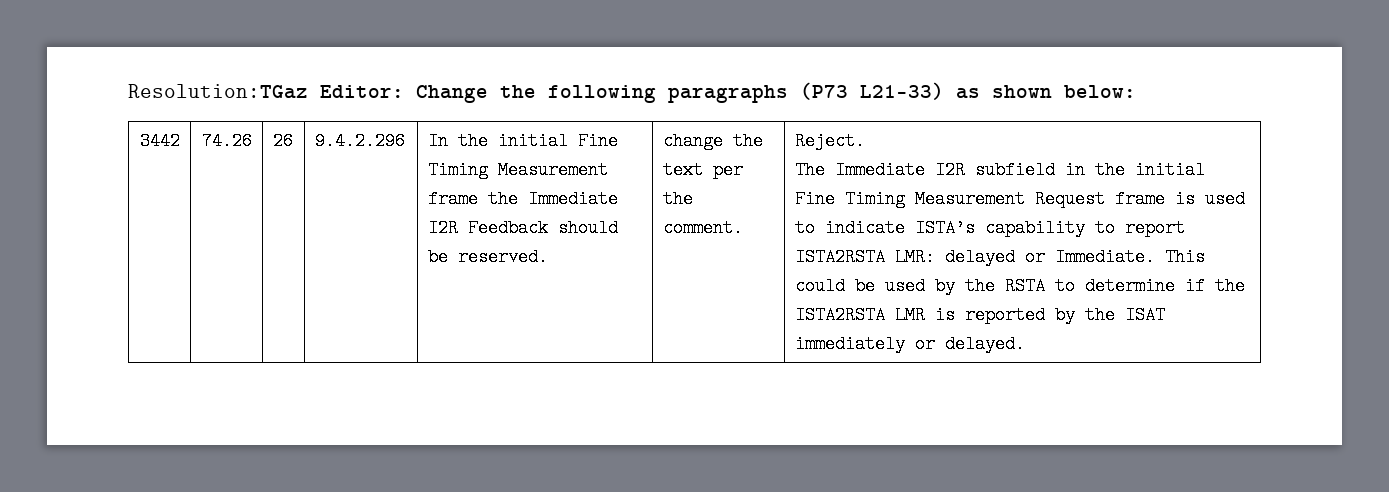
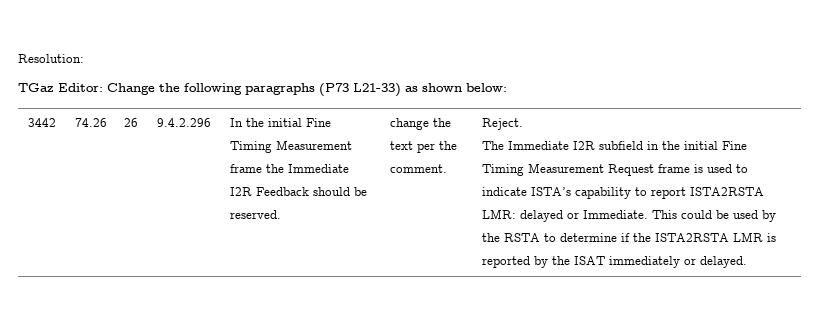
- Resolution:TGaz Editor: Change the following paragraphs (P73 L21-33) as shown below:
+ Resolution:
+ TGaz Editor: Change the following paragraphs (P73 L21-33) as shown below:

